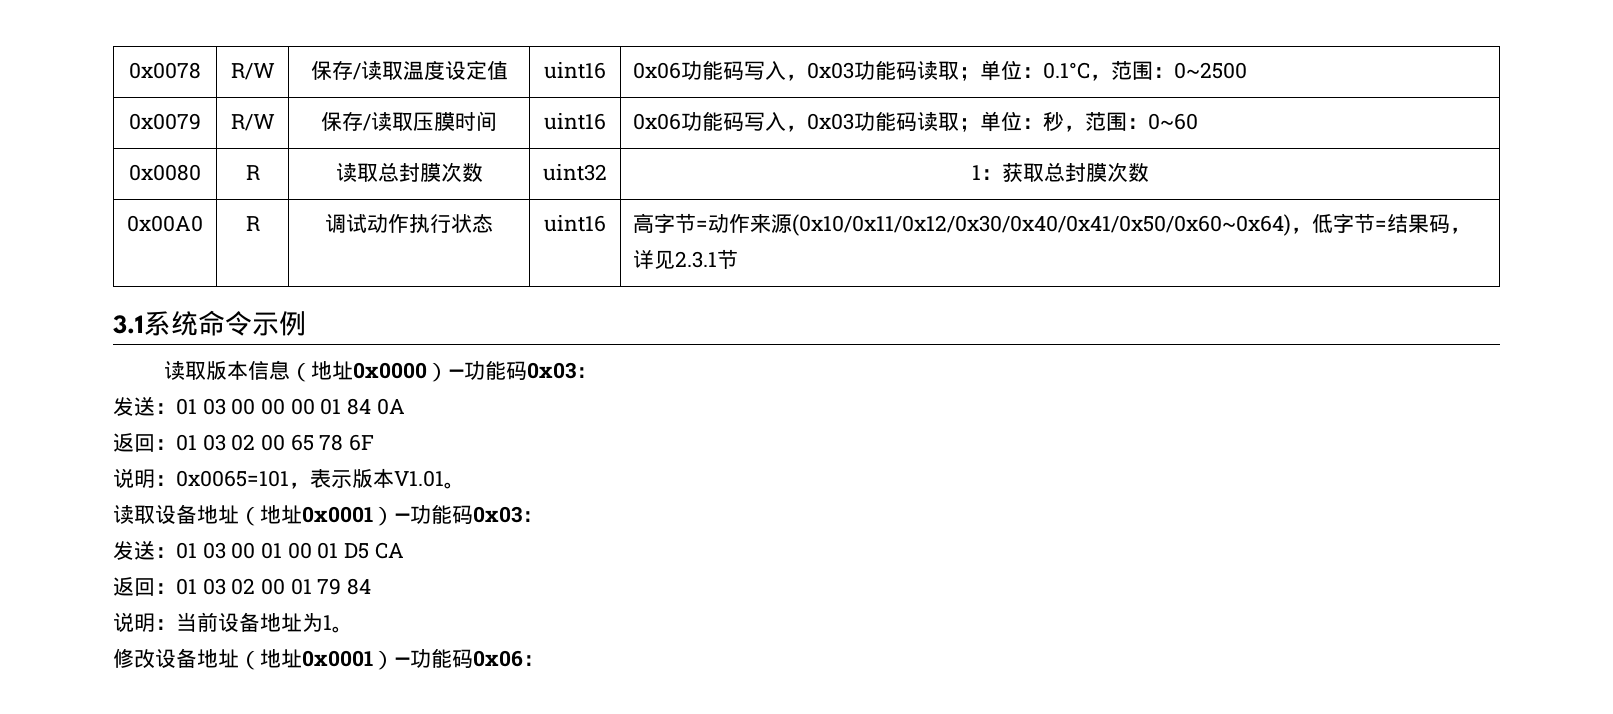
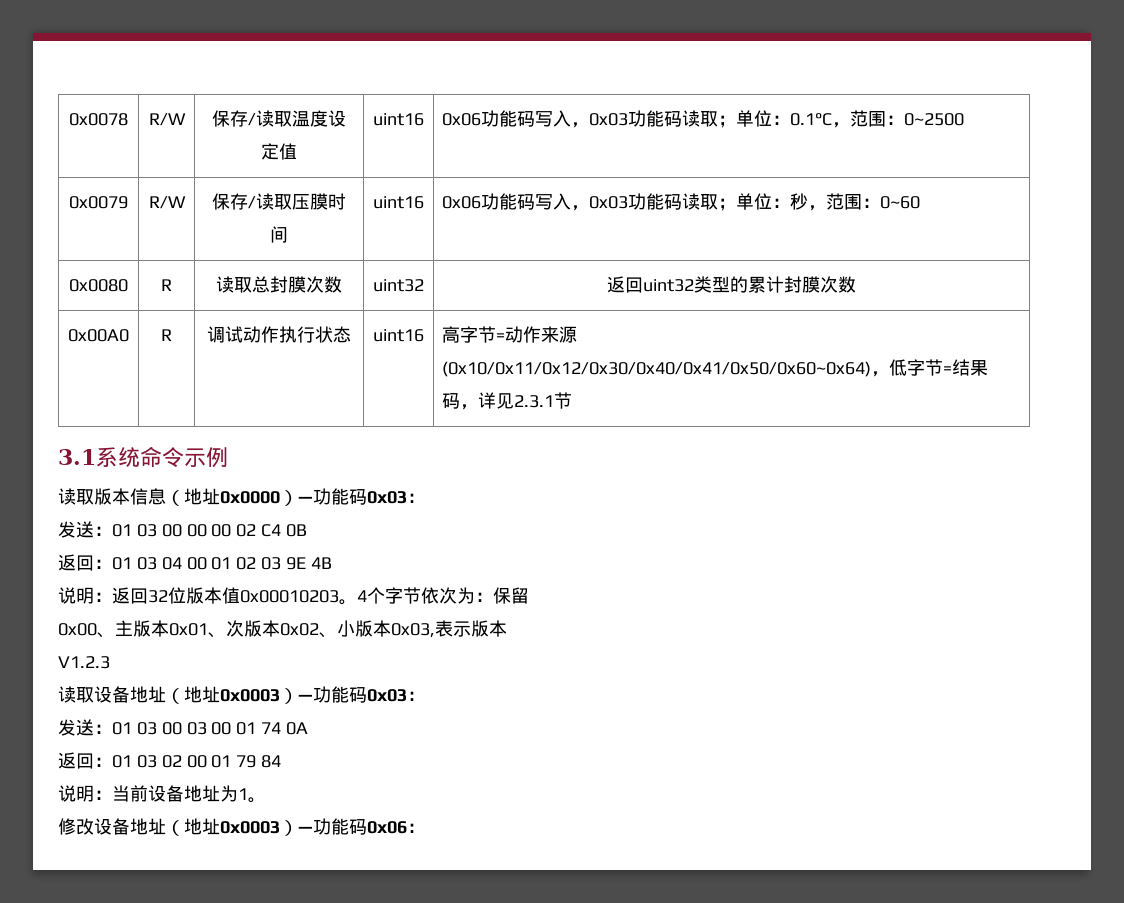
- 0x0080 | R | 读取总封膜次数 | uint32 | 1：获取总封膜次数
+ 0x0080 | R | 读取总封膜次数 | uint32 | 返回uint32类型的累计封膜次数
- 发送：01 03 00 00 00 01 84 0A
- 返回：01 03 02 00 65 78 6F
- 说明：0x0065=101，表示版本V1.01。
+ 发送：01 03 00 00 00 02 C4 0B
+ 返回：01 03 04 00 01 02 03 9E 4B
+ 说明：返回32位版本值0x00010203。4个字节依次为：保留
+ 0x00、主版本0x01、次版本0x02、小版本0x03,表示版本
+ V1.2.3
- 读取设备地址（地址0x0001）—功能码0x03：
- 发送：01 03 00 01 00 01 D5 CA
+ 读取设备地址（地址0x0003）—功能码0x03：
+ 发送：01 03 00 03 00 01 74 0A
- 修改设备地址（地址0x0001）—功能码0x06：
+ 修改设备地址（地址0x0003）—功能码0x06：

